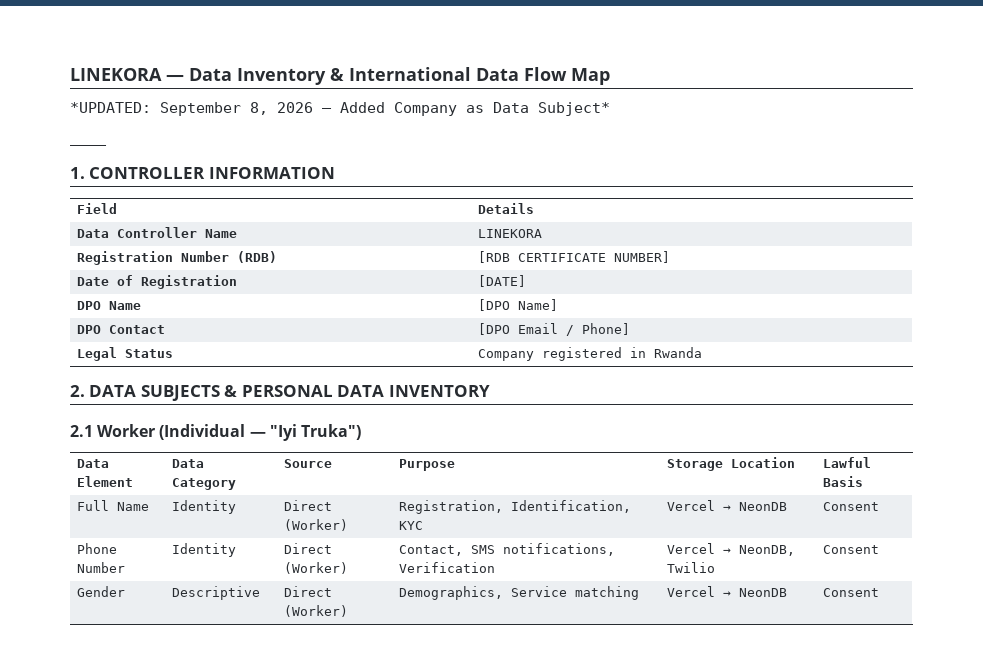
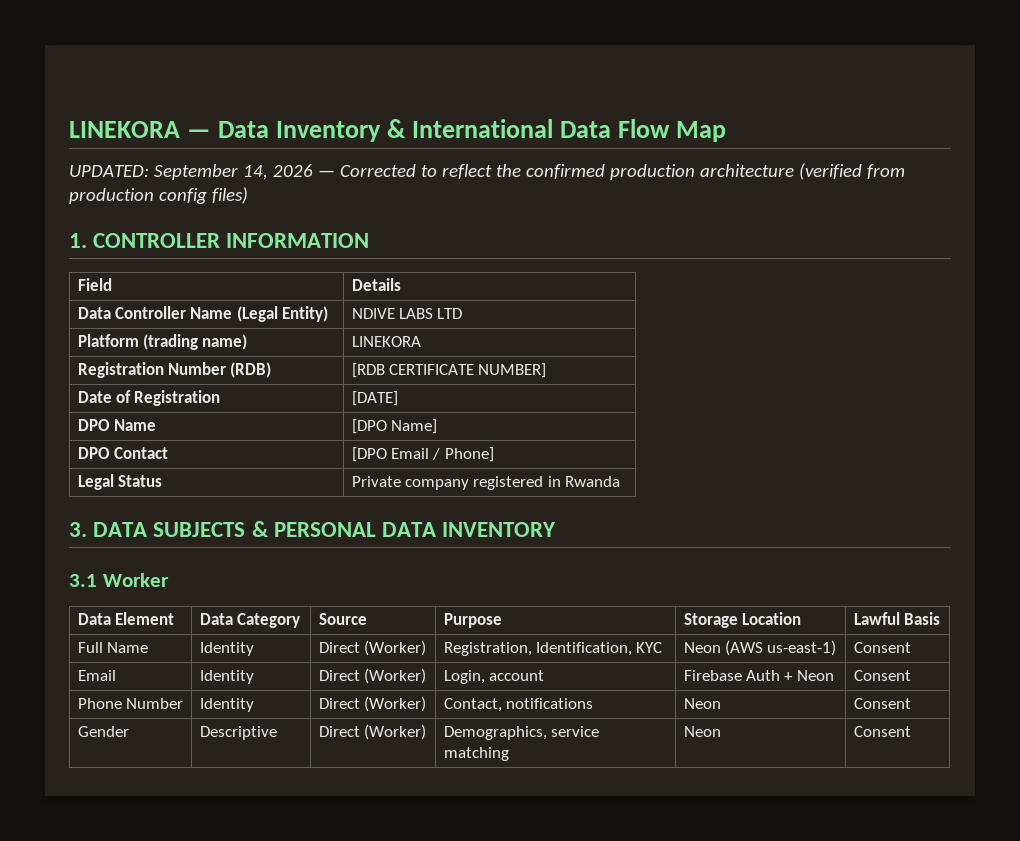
- *UPDATED: September 8, 2026 — Added Company as Data Subject*
- ____
+ UPDATED: September 14, 2026 — Corrected to reflect the confirmed production architecture (verified from production config files)
- Data Controller Name | LINEKORA
+ Data Controller Name (Legal Entity) | NDIVE LABS LTD
+ Platform (trading name) | LINEKORA
- Legal Status | Company registered in Rwanda
+ Legal Status | Private company registered in Rwanda
- 2. DATA SUBJECTS & PERSONAL DATA INVENTORY
+ 3. DATA SUBJECTS & PERSONAL DATA INVENTORY
- 2.1 Worker (Individual — "Iyi Truka")
+ 3.1 Worker
- Full Name | Identity | Direct (Worker) | Registration, Identification, KYC | Vercel → NeonDB | Consent
+ Full Name | Identity | Direct (Worker) | Registration, Identification, KYC | Neon (AWS us-east-1) | Consent
+ Email | Identity | Direct (Worker) | Login, account | Firebase Auth + Neon | Consent
- Phone Number | Identity | Direct (Worker) | Contact, SMS notifications, Verification | Vercel → NeonDB, Twilio | Consent
+ Phone Number | Identity | Direct (Worker) | Contact, notifications | Neon | Consent
- Gender | Descriptive | Direct (Worker) | Demographics, Service matching | Vercel → NeonDB | Consent
+ Gender | Descriptive | Direct (Worker) | Demographics, service matching | Neon | Consent

